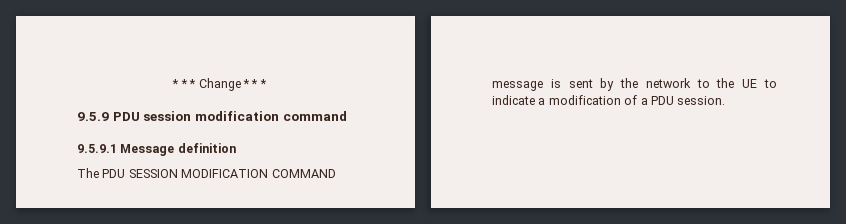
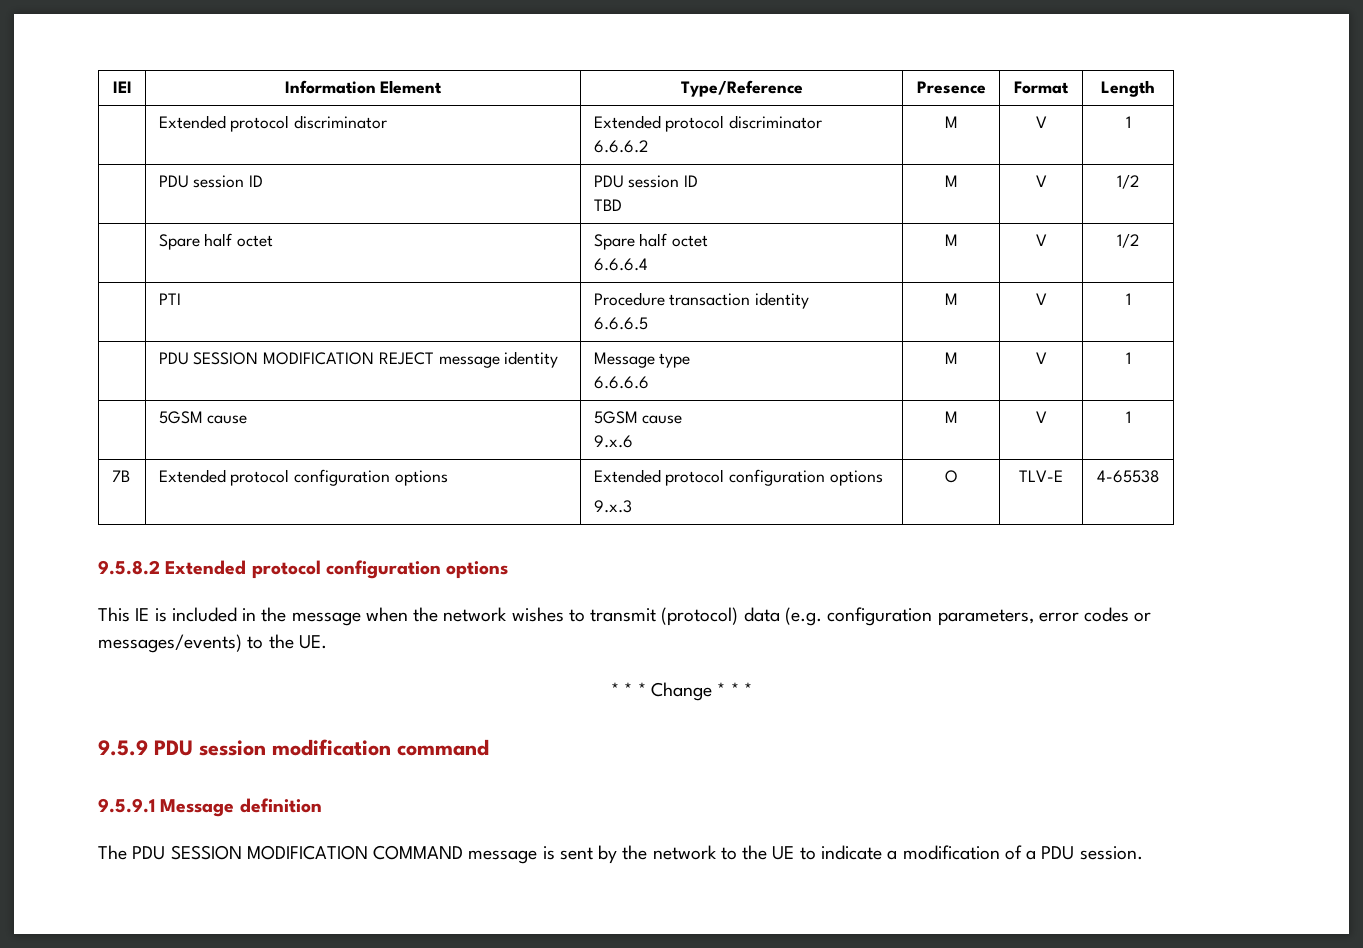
+ IEI | Information Element | Type/Reference | Presence | Format | Length
+ | Extended protocol discriminator | Extended protocol discriminator
+ 6.6.6.2 | M | V | 1
+ | PDU session ID | PDU session ID
+ TBD | M | V | 1/2
+ | Spare half octet | Spare half octet
+ 6.6.6.4 | M | V | 1/2
+ | PTI | Procedure transaction identity
+ 6.6.6.5 | M | V | 1
+ | PDU SESSION MODIFICATION REJECT message identity | Message type
+ 6.6.6.6 | M | V | 1
+ | 5GSM cause | 5GSM cause
+ 9.x.6 | M | V | 1
+ 7B | Extended protocol configuration options | Extended protocol configuration options
+ 9.x.3 | O | TLV-E | 4-65538
+ 9.5.8.2 Extended protocol configuration options
+ This IE is included in the message when the network wishes to transmit (protocol) data (e.g. configuration parameters, error codes or messages/events) to the UE.

